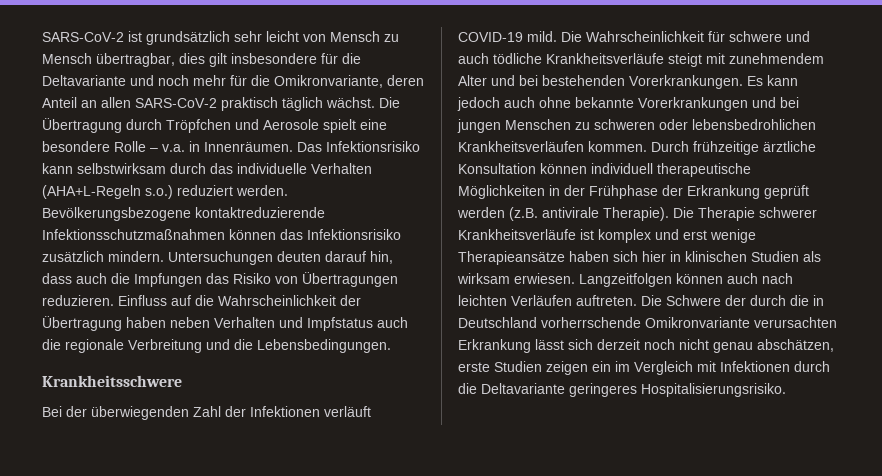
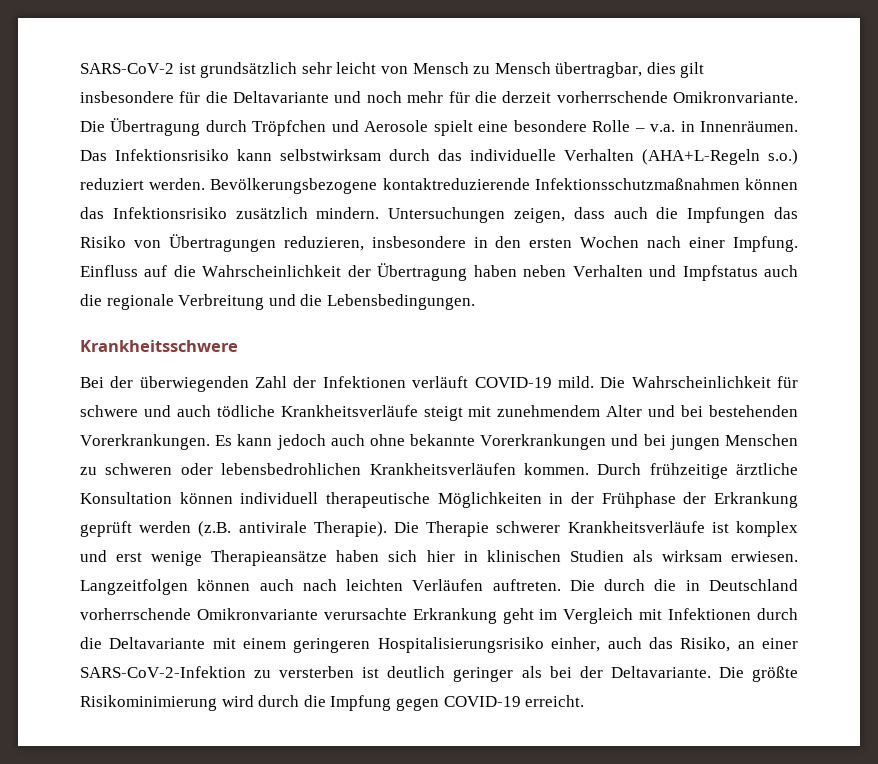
- SARS-CoV-2 ist grundsätzlich sehr leicht von Mensch zu Mensch übertragbar, dies gilt insbesondere für die Deltavariante und noch mehr für die Omikronvariante, deren Anteil an allen SARS-CoV-2 praktisch täglich wächst.
+ SARS-CoV-2 ist grundsätzlich sehr leicht von Mensch zu Mensch übertragbar, dies gilt insbesondere für die Deltavariante und noch mehr für die derzeit vorherrschende Omikronvariante.
- Untersuchungen deuten darauf hin, dass auch die Impfungen das Risiko von Übertragungen reduzieren.
+ Untersuchungen zeigen, dass auch die Impfungen das Risiko von Übertragungen reduzieren, insbesondere in den ersten Wochen nach einer Impfung.
- Die Schwere der durch die in Deutschland vorherrschende Omikronvariante verursachten Erkrankung lässt sich derzeit noch nicht genau abschätzen, erste Studien zeigen ein im Vergleich mit Infektionen durch die Deltavariante geringeres Hospitalisierungsrisiko.
+ Die durch die in Deutschland vorherrschende Omikronvariante verursachte Erkrankung geht im Vergleich mit Infektionen durch die Deltavariante mit einem geringeren Hospitalisierungsrisiko einher, auch das Risiko, an einer SARS-CoV-2-Infektion zu versterben ist deutlich geringer als bei der Deltavariante. Die größte Risikominimierung wird durch die Impfung gegen COVID-19 erreicht.

